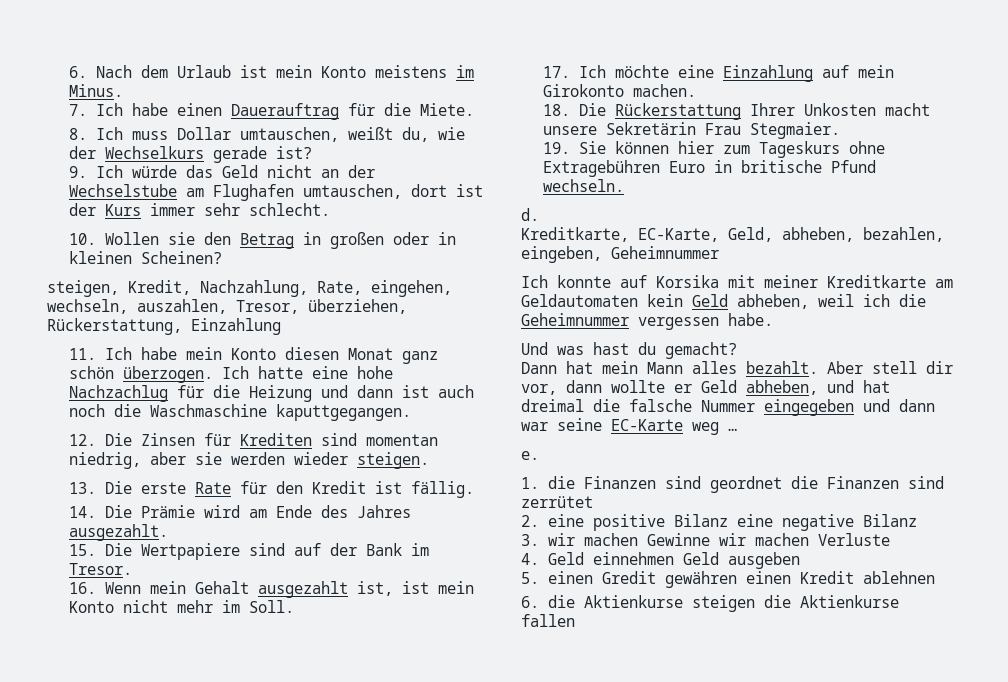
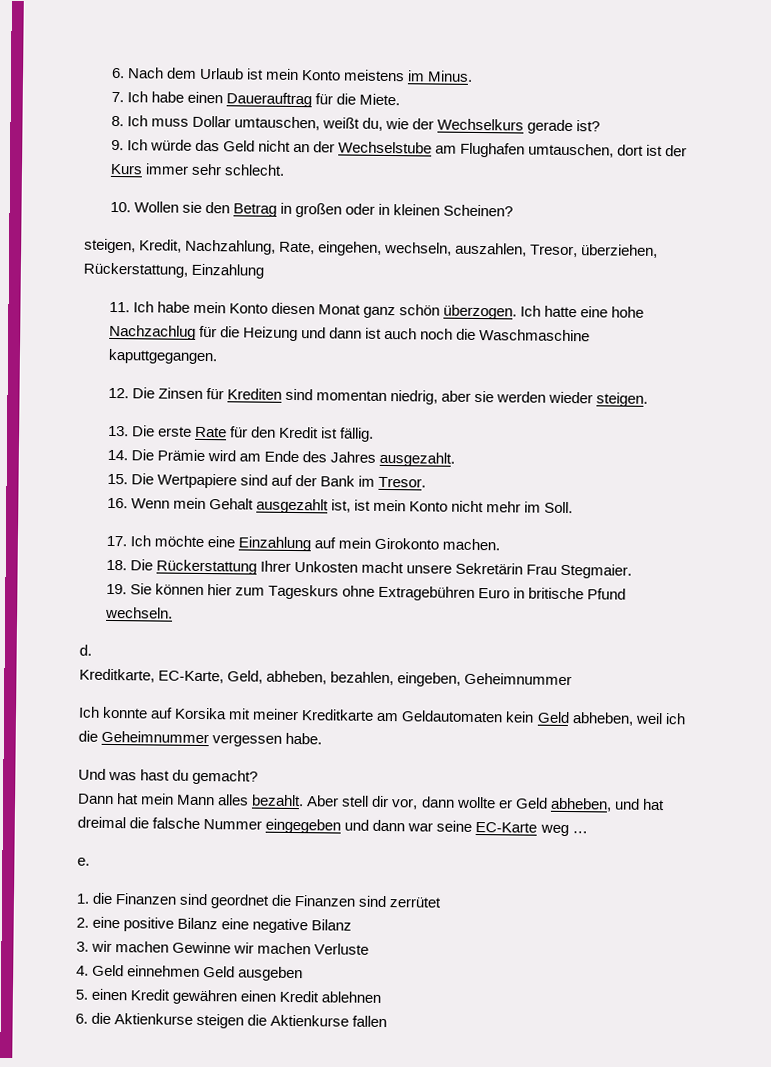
- 5. einen Gredit gewähren einen Kredit ablehnen
+ 5. einen Kredit gewähren einen Kredit ablehnen

